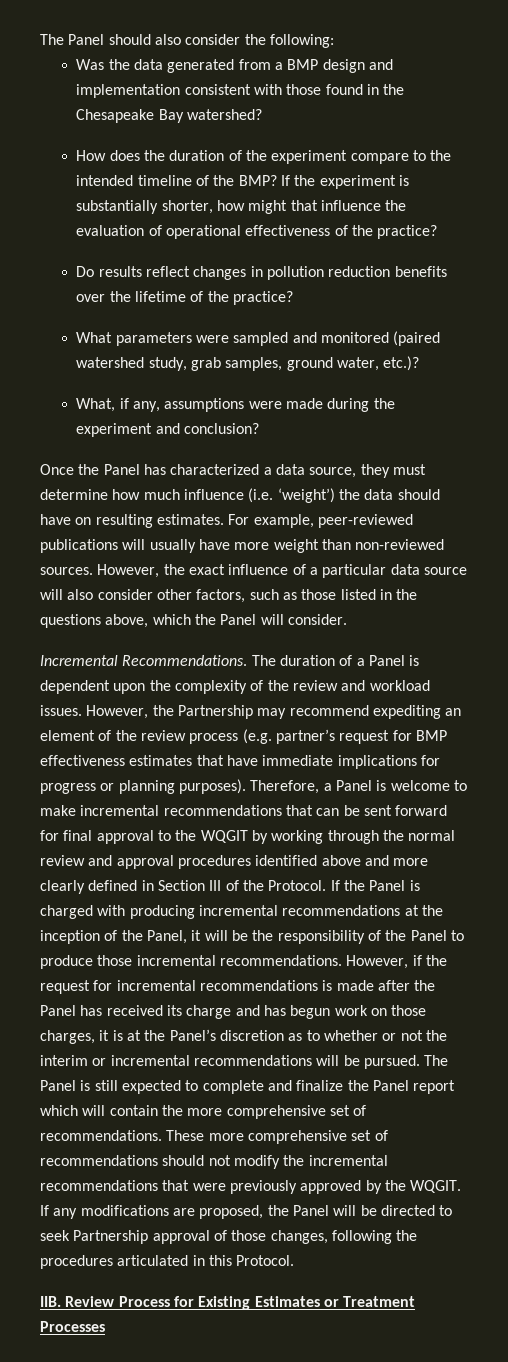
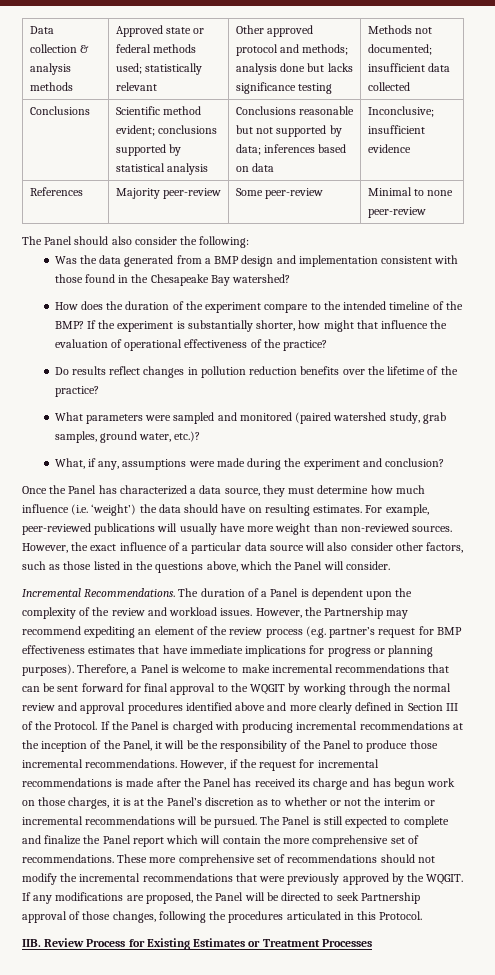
+ Data collection & analysis methods | Approved state or federal methods used; statistically relevant | Other approved protocol and methods; analysis done but lacks significance testing | Methods not documented; insufficient data collected
+ Conclusions | Scientific method evident; conclusions supported by statistical analysis | Conclusions reasonable but not supported by data; inferences based on data | Inconclusive; insufficient evidence
+ References | Majority peer-review | Some peer-review | Minimal to none peer-review

